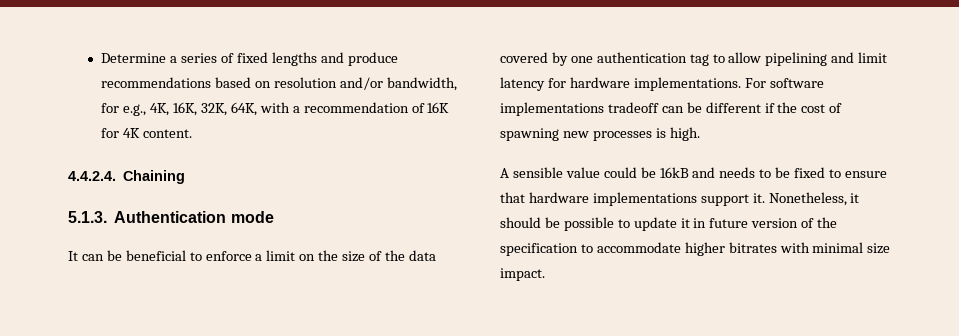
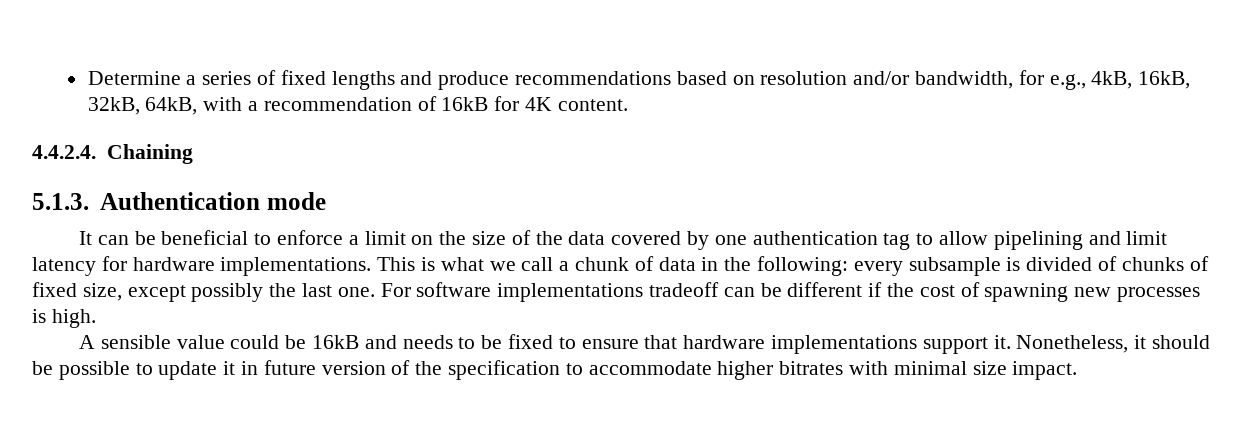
- Determine a series of fixed lengths and produce recommendations based on resolution and/or bandwidth, for e.g., 4K, 16K, 32K, 64K, with a recommendation of 16K for 4K content.
+ Determine a series of fixed lengths and produce recommendations based on resolution and/or bandwidth, for e.g., 4kB, 16kB, 32kB, 64kB, with a recommendation of 16kB for 4K content.
+ This is what we call a chunk of data in the following: every subsample is divided of chunks of fixed size, except possibly the last one.

